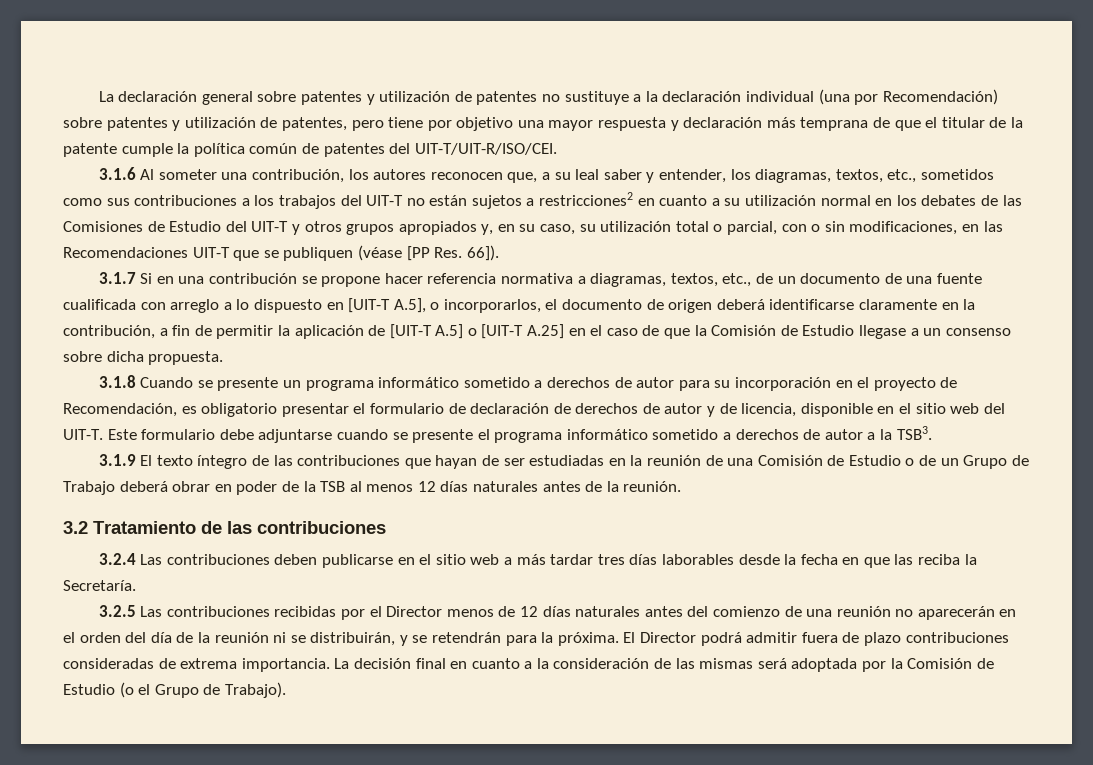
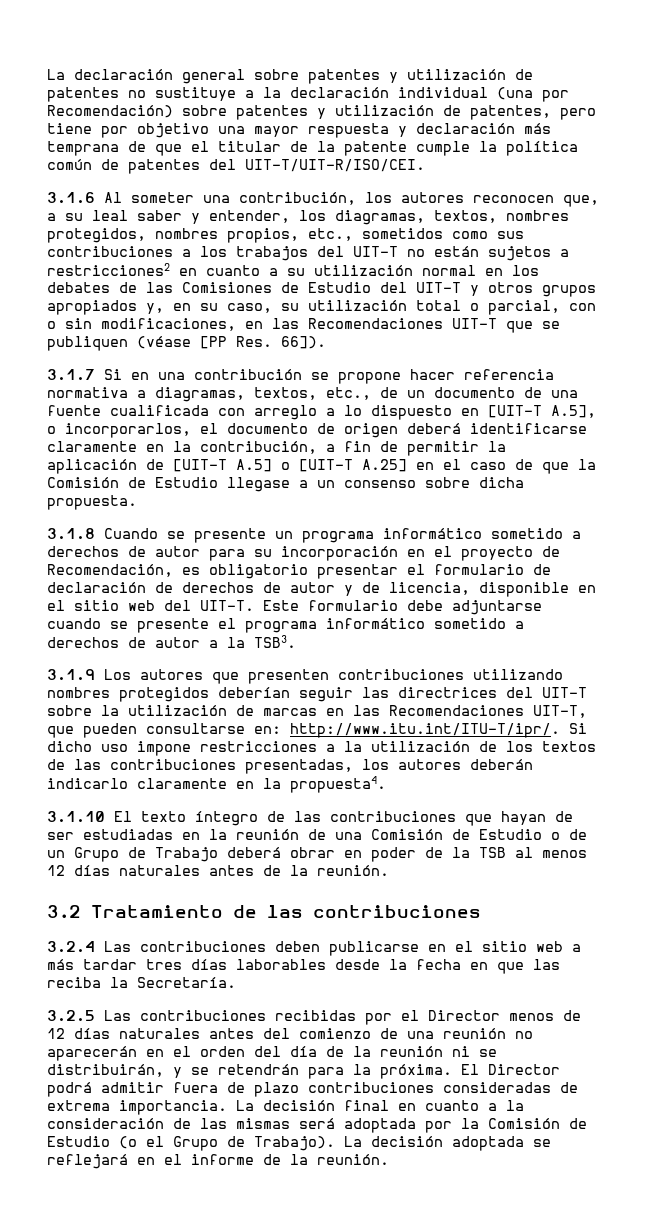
- 3.1.6 Al someter una contribución, los autores reconocen que, a su leal saber y entender, los diagramas, textos, etc., sometidos como sus contribuciones a los trabajos del UIT-T no están sujetos a restricciones2 en cuanto a su utilización normal en los debates de las Comisiones de Estudio del UIT-T y otros grupos apropiados y, en su caso, su utilización total o parcial, con o sin modificaciones, en las Recomendaciones UIT-T que se publiquen (véase [PP Res. 66]).
+ 3.1.6 Al someter una contribución, los autores reconocen que, a su leal saber y entender, los diagramas, textos, nombres protegidos, nombres propios, etc., sometidos como sus contribuciones a los trabajos del UIT-T no están sujetos a restricciones2 en cuanto a su utilización normal en los debates de las Comisiones de Estudio del UIT-T y otros grupos apropiados y, en su caso, su utilización total o parcial, con o sin modificaciones, en las Recomendaciones UIT-T que se publiquen (véase [PP Res. 66]).
- 3.1.9 El texto íntegro de las contribuciones que hayan de ser estudiadas en la reunión de una Comisión de Estudio o de un Grupo de Trabajo deberá obrar en poder de la TSB al menos 12 días naturales antes de la reunión.
+ 3.1.9 Los autores que presenten contribuciones utilizando nombres protegidos deberían seguir las directrices del UIT-T sobre la utilización de marcas en las Recomendaciones UIT-T, que pueden consultarse en: http://www.itu.int/ITU-T/ipr/. Si dicho uso impone restricciones a la utilización de los textos de las contribuciones presentadas, los autores deberán indicarlo claramente en la propuesta4.
+ 3.1.10 El texto íntegro de las contribuciones que hayan de ser estudiadas en la reunión de una Comisión de Estudio o de un Grupo de Trabajo deberá obrar en poder de la TSB al menos 12 días naturales antes de la reunión.
+ La decisión adoptada se reflejará en el informe de la reunión.

